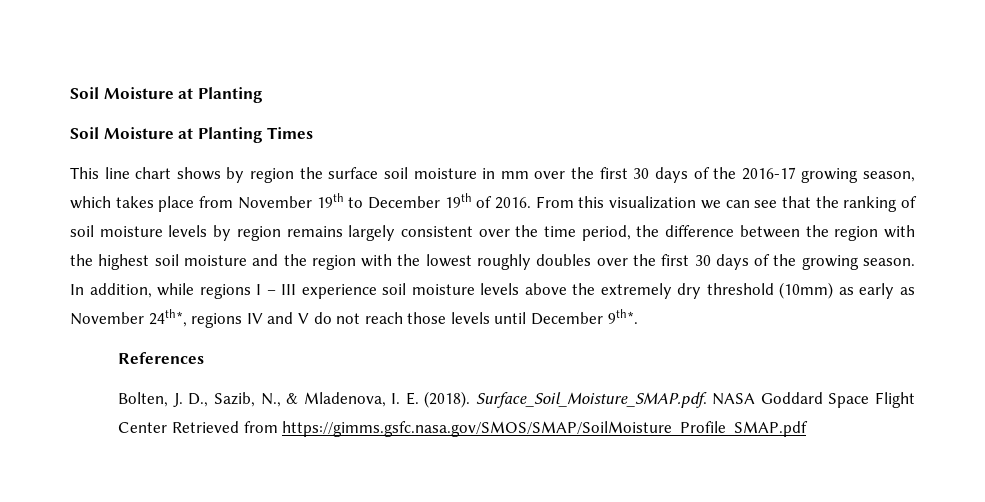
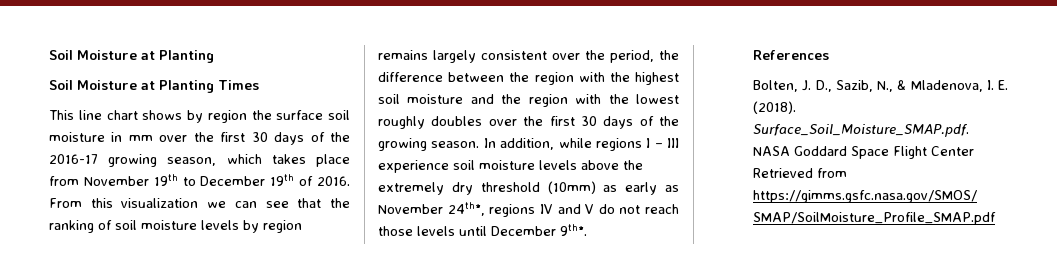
- From this visualization we can see that the ranking of soil moisture levels by region remains largely consistent over the time period, the difference between the region with the highest soil moisture and the region with the lowest roughly doubles over the first 30 days of the growing season.
+ From this visualization we can see that the ranking of soil moisture levels by region remains largely consistent over the period, the difference between the region with the highest soil moisture and the region with the lowest roughly doubles over the first 30 days of the growing season.

